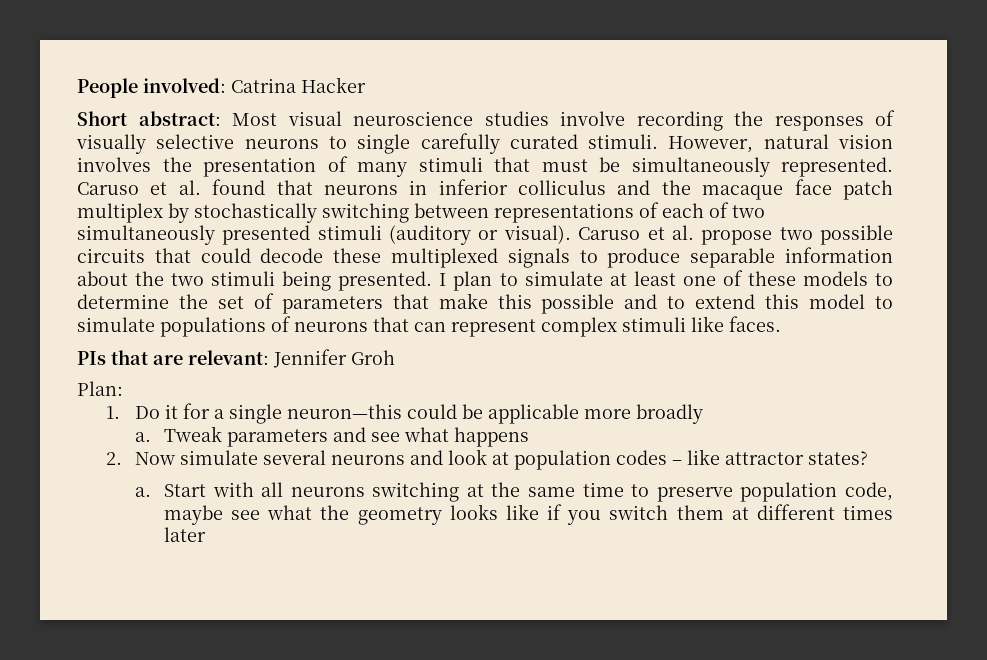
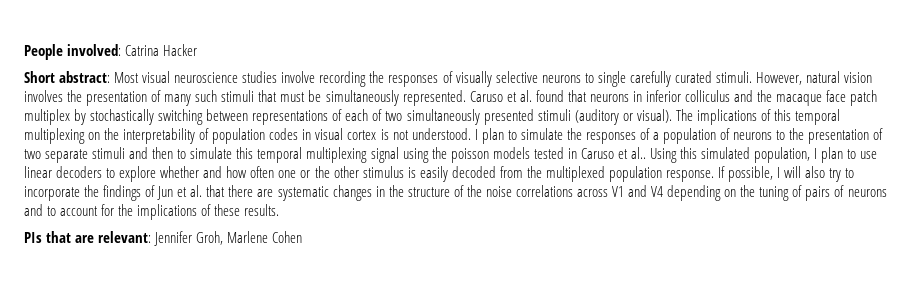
- However, natural vision involves the presentation of many stimuli that must be simultaneously represented.
+ However, natural vision involves the presentation of many such stimuli that must be simultaneously represented.
- Caruso et al. propose two possible circuits that could decode these multiplexed signals to produce separable information about the two stimuli being presented. I plan to simulate at least one of these models to determine the set of parameters that make this possible and to extend this model to simulate populations of neurons that can represent complex stimuli like faces.
+ The implications of this temporal multiplexing on the interpretability of population codes in visual cortex is not understood. I plan to simulate the responses of a population of neurons to the presentation of two separate stimuli and then to simulate this temporal multiplexing signal using the poisson models tested in Caruso et al.. Using this simulated population, I plan to use linear decoders to explore whether and how often one or the other stimulus is easily decoded from the multiplexed population response. If possible, I will also try to incorporate the findings of Jun et al. that there are systematic changes in the structure of the noise correlations across V1 and V4 depending on the tuning of pairs of neurons and to account for the implications of these results.
- PIs that are relevant: Jennifer Groh
- Plan:
- 1. Do it for a single neuron—this could be applicable more broadly
- a. Tweak parameters and see what happens
- 2. Now simulate several neurons and look at population codes – like attractor states?
- a. Start with all neurons switching at the same time to preserve population code, maybe see what the geometry looks like if you switch them at different times later
+ PIs that are relevant: Jennifer Groh, Marlene Cohen

